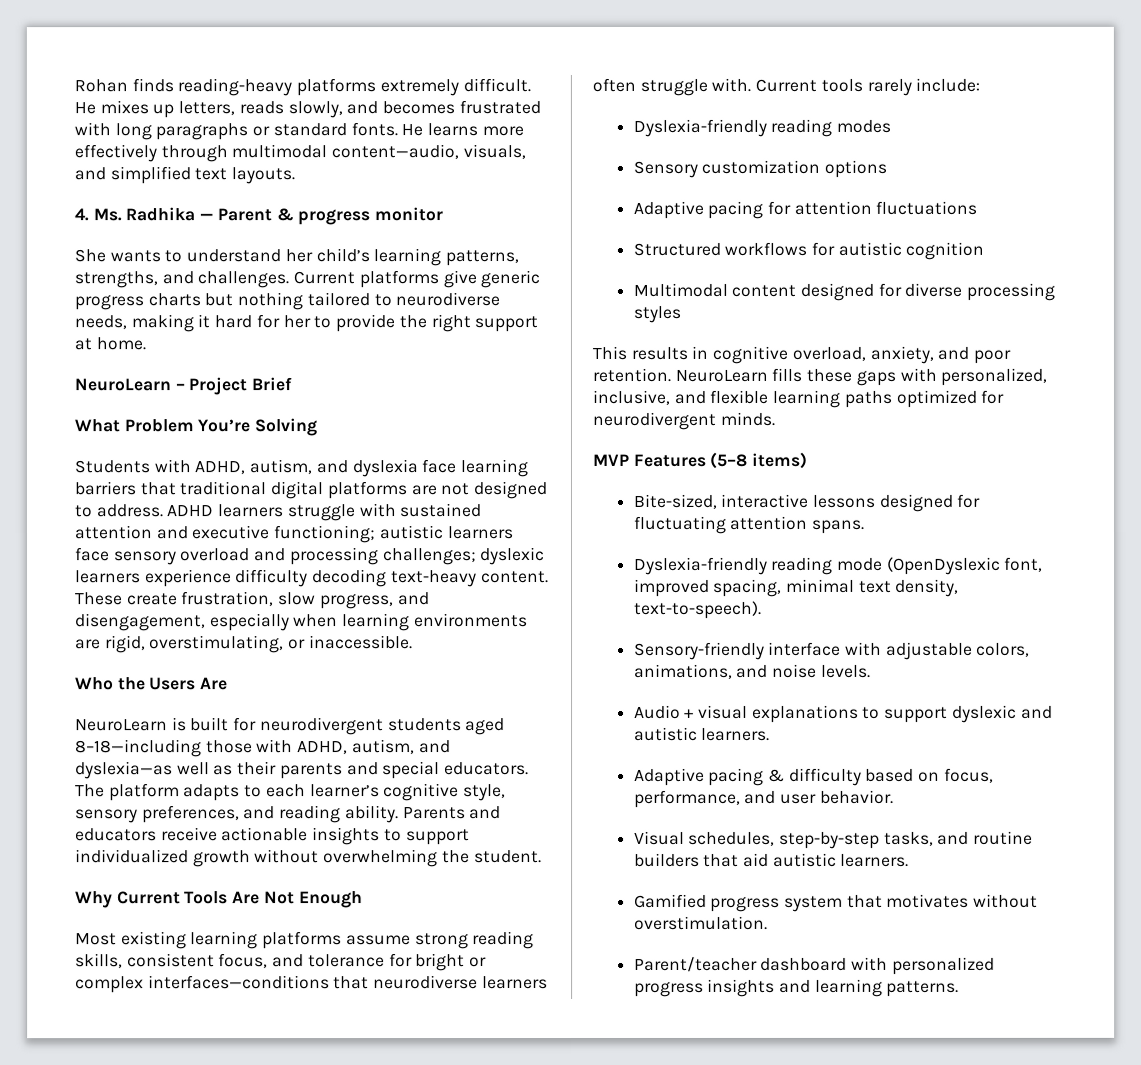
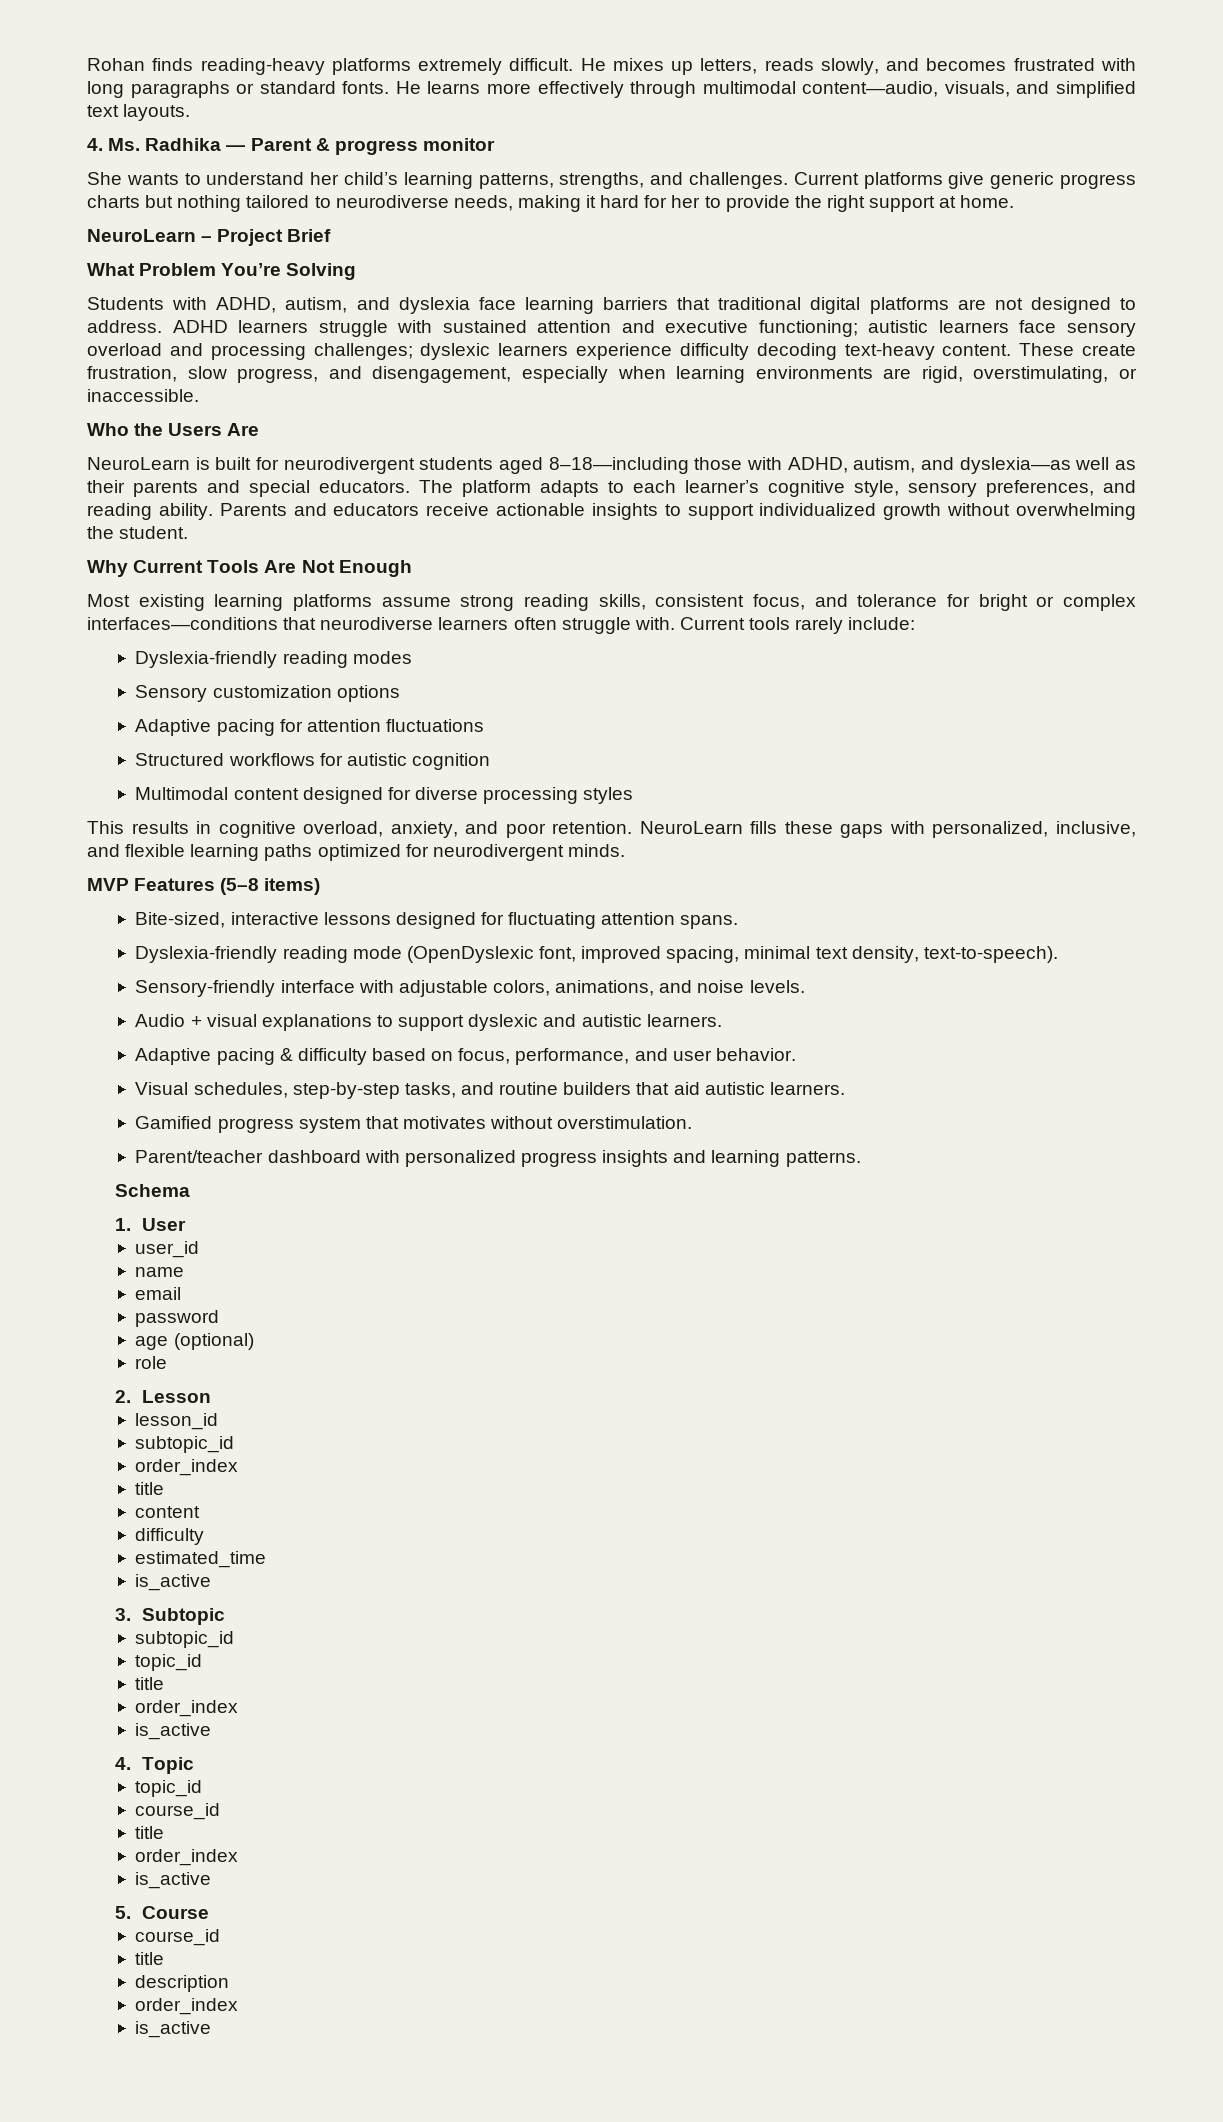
+ Schema
+ 1. User
+ user_id
+ name
+ email
+ password
+ age (optional)
+ role
+ 2. Lesson
+ lesson_id
+ subtopic_id
+ order_index
+ title
+ content
+ difficulty
+ estimated_time
+ is_active
+ 3. Subtopic
+ subtopic_id
+ topic_id
+ title
+ order_index
+ is_active
+ 4. Topic
+ topic_id
+ course_id
+ title
+ order_index
+ is_active
+ 5. Course
+ course_id
+ title
+ description
+ order_index
+ is_active

